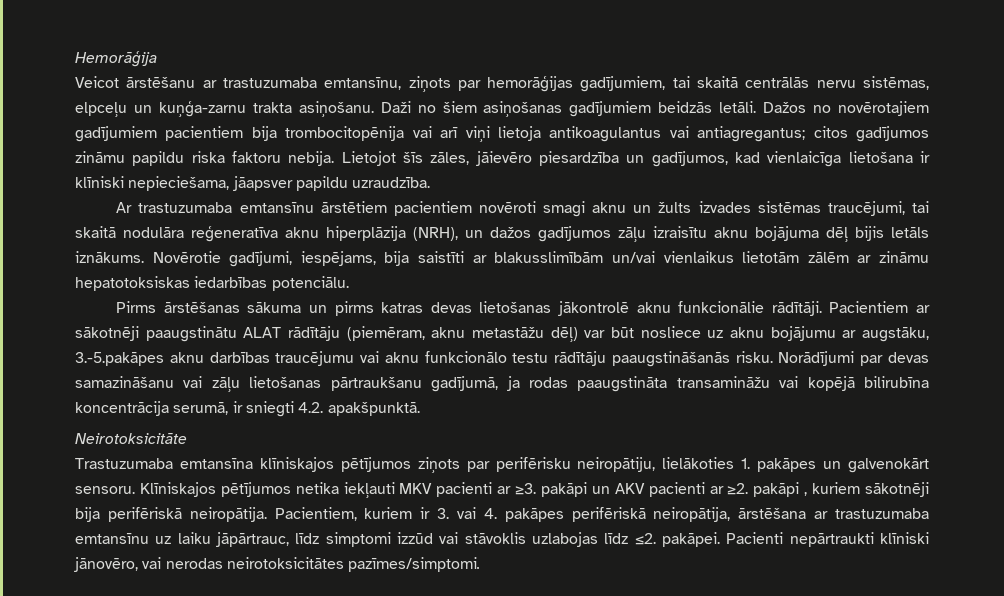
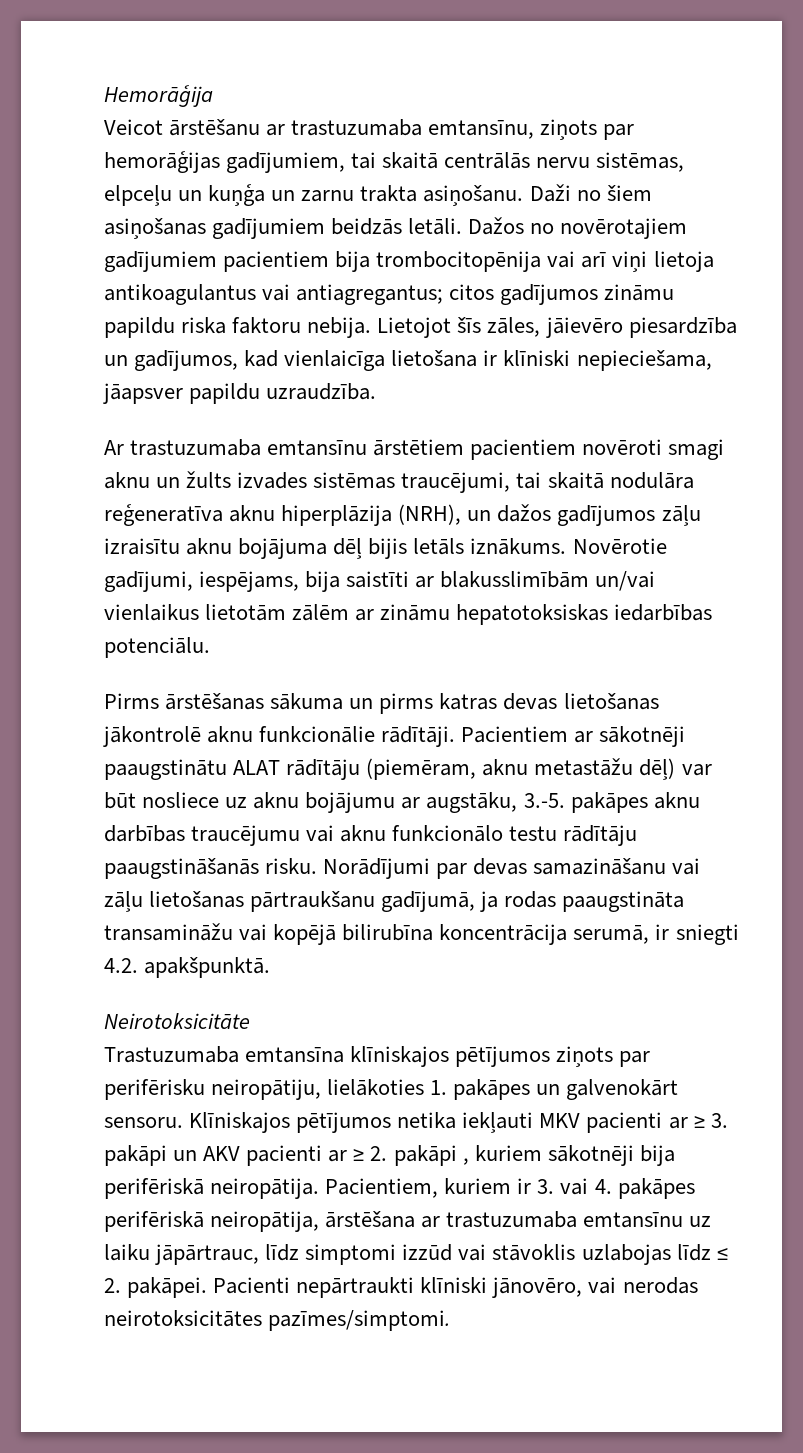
- Veicot ārstēšanu ar trastuzumaba emtansīnu, ziņots par hemorāģijas gadījumiem, tai skaitā centrālās nervu sistēmas, elpceļu un kuņģa-zarnu trakta asiņošanu.
+ Veicot ārstēšanu ar trastuzumaba emtansīnu, ziņots par hemorāģijas gadījumiem, tai skaitā centrālās nervu sistēmas, elpceļu un kuņģa un zarnu trakta asiņošanu.
- Pacientiem ar sākotnēji paaugstinātu ALAT rādītāju (piemēram, aknu metastāžu dēļ) var būt nosliece uz aknu bojājumu ar augstāku, 3.-5.pakāpes aknu darbības traucējumu vai aknu funkcionālo testu rādītāju paaugstināšanās risku.
+ Pacientiem ar sākotnēji paaugstinātu ALAT rādītāju (piemēram, aknu metastāžu dēļ) var būt nosliece uz aknu bojājumu ar augstāku, 3.-5. pakāpes aknu darbības traucējumu vai aknu funkcionālo testu rādītāju paaugstināšanās risku.
- Klīniskajos pētījumos netika iekļauti MKV pacienti ar ≥3. pakāpi un AKV pacienti ar ≥2. pakāpi , kuriem sākotnēji bija perifēriskā neiropātija.
+ Klīniskajos pētījumos netika iekļauti MKV pacienti ar ≥ 3. pakāpi un AKV pacienti ar ≥ 2. pakāpi , kuriem sākotnēji bija perifēriskā neiropātija.
- Pacientiem, kuriem ir 3. vai 4. pakāpes perifēriskā neiropātija, ārstēšana ar trastuzumaba emtansīnu uz laiku jāpārtrauc, līdz simptomi izzūd vai stāvoklis uzlabojas līdz ≤2. pakāpei.
+ Pacientiem, kuriem ir 3. vai 4. pakāpes perifēriskā neiropātija, ārstēšana ar trastuzumaba emtansīnu uz laiku jāpārtrauc, līdz simptomi izzūd vai stāvoklis uzlabojas līdz ≤ 2. pakāpei.

